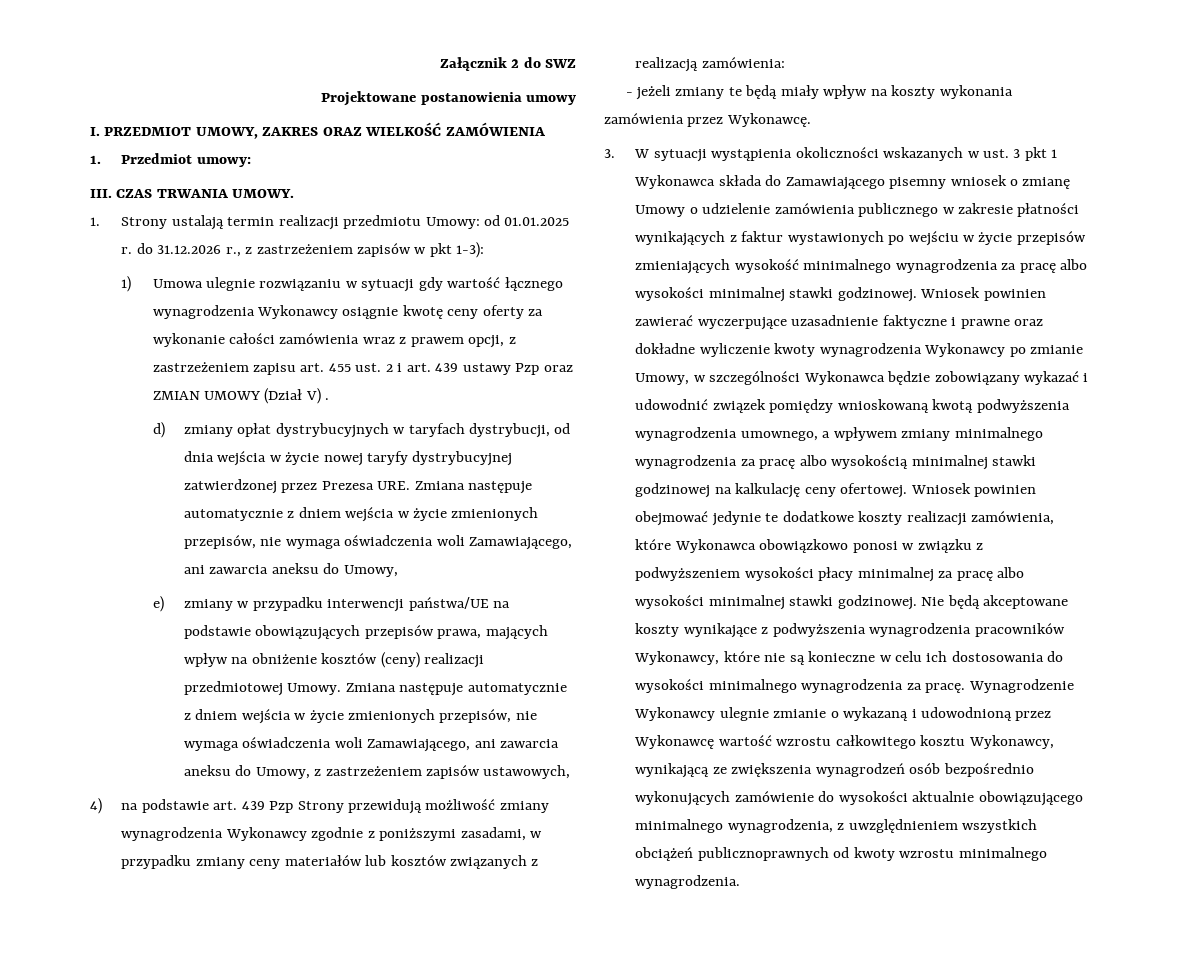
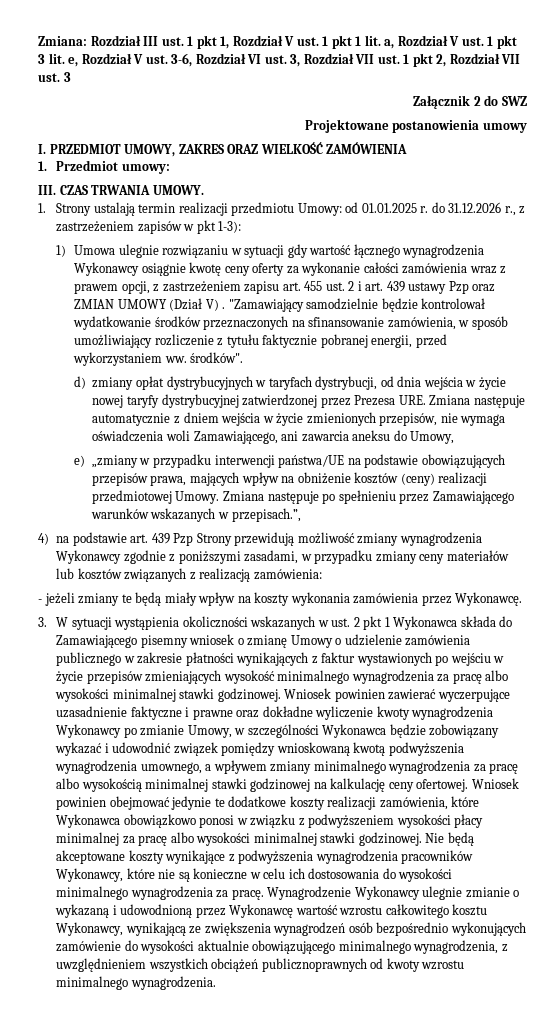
+ Zmiana: Rozdział III ust. 1 pkt 1, Rozdział V ust. 1 pkt 1 lit. a, Rozdział V ust. 1 pkt 3 lit. e, Rozdział V ust. 3-6, Rozdział VI ust. 3, Rozdział VII ust. 1 pkt 2, Rozdział VII ust. 3
+ "Zamawiający samodzielnie będzie kontrolował wydatkowanie środków przeznaczonych na sfinansowanie zamówienia, w sposób umożliwiający rozliczenie z tytułu faktycznie pobranej energii, przed wykorzystaniem ww. środków".
- e) zmiany w przypadku interwencji państwa/UE na podstawie obowiązujących przepisów prawa, mających wpływ na obniżenie kosztów (ceny) realizacji przedmiotowej Umowy.
+ e) „zmiany w przypadku interwencji państwa/UE na podstawie obowiązujących przepisów prawa, mających wpływ na obniżenie kosztów (ceny) realizacji przedmiotowej Umowy.
- Zmiana następuje automatycznie z dniem wejścia w życie zmienionych przepisów, nie wymaga oświadczenia woli Zamawiającego, ani zawarcia aneksu do Umowy, z zastrzeżeniem zapisów ustawowych,
+ Zmiana następuje po spełnieniu przez Zamawiającego warunków wskazanych w przepisach.”,
- 3. W sytuacji wystąpienia okoliczności wskazanych w ust. 3 pkt 1 Wykonawca składa do Zamawiającego pisemny wniosek o zmianę Umowy o udzielenie zamówienia publicznego w zakresie płatności wynikających z faktur wystawionych po wejściu w życie przepisów zmieniających wysokość minimalnego wynagrodzenia za pracę albo wysokości minimalnej stawki godzinowej.
+ 3. W sytuacji wystąpienia okoliczności wskazanych w ust. 2 pkt 1 Wykonawca składa do Zamawiającego pisemny wniosek o zmianę Umowy o udzielenie zamówienia publicznego w zakresie płatności wynikających z faktur wystawionych po wejściu w życie przepisów zmieniających wysokość minimalnego wynagrodzenia za pracę albo wysokości minimalnej stawki godzinowej.

